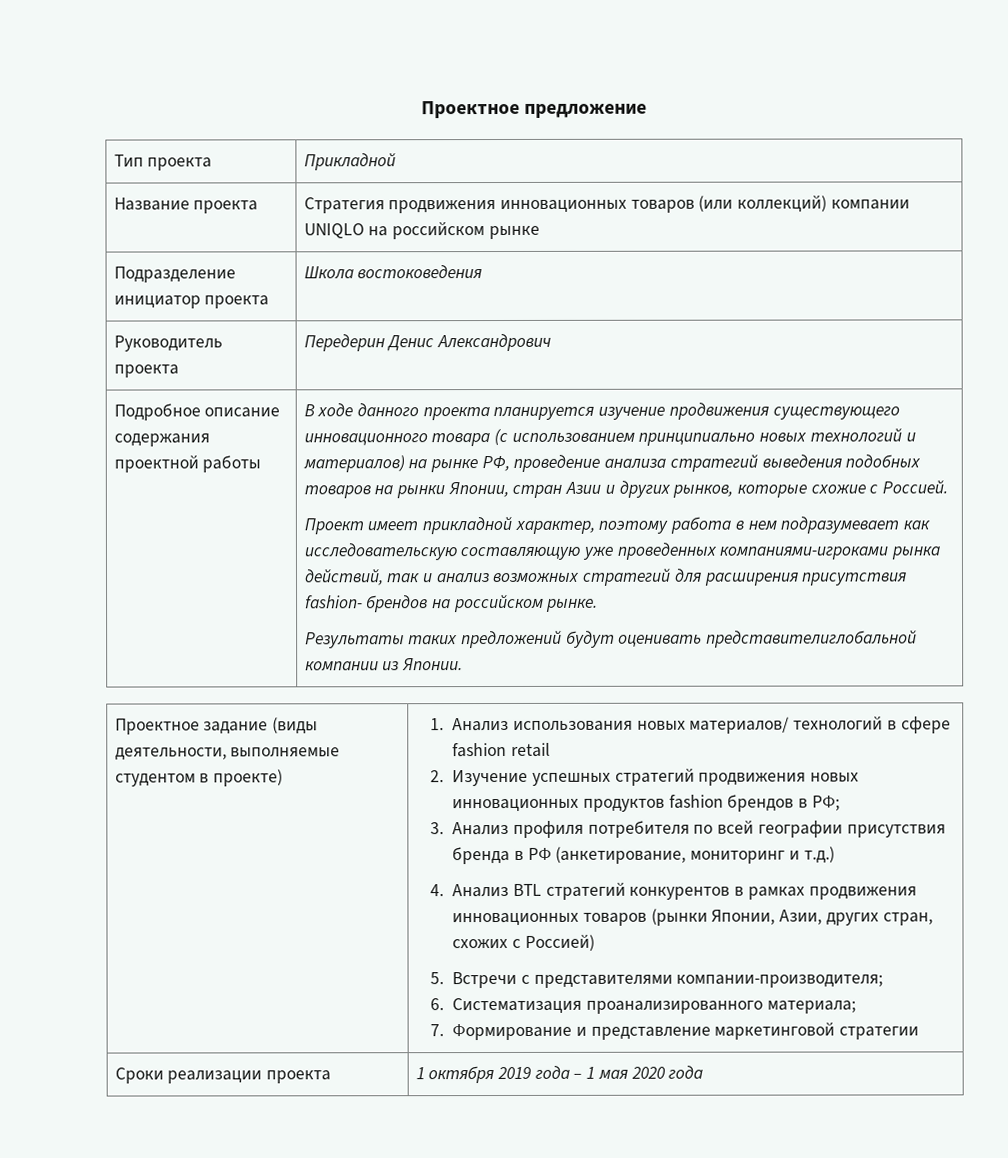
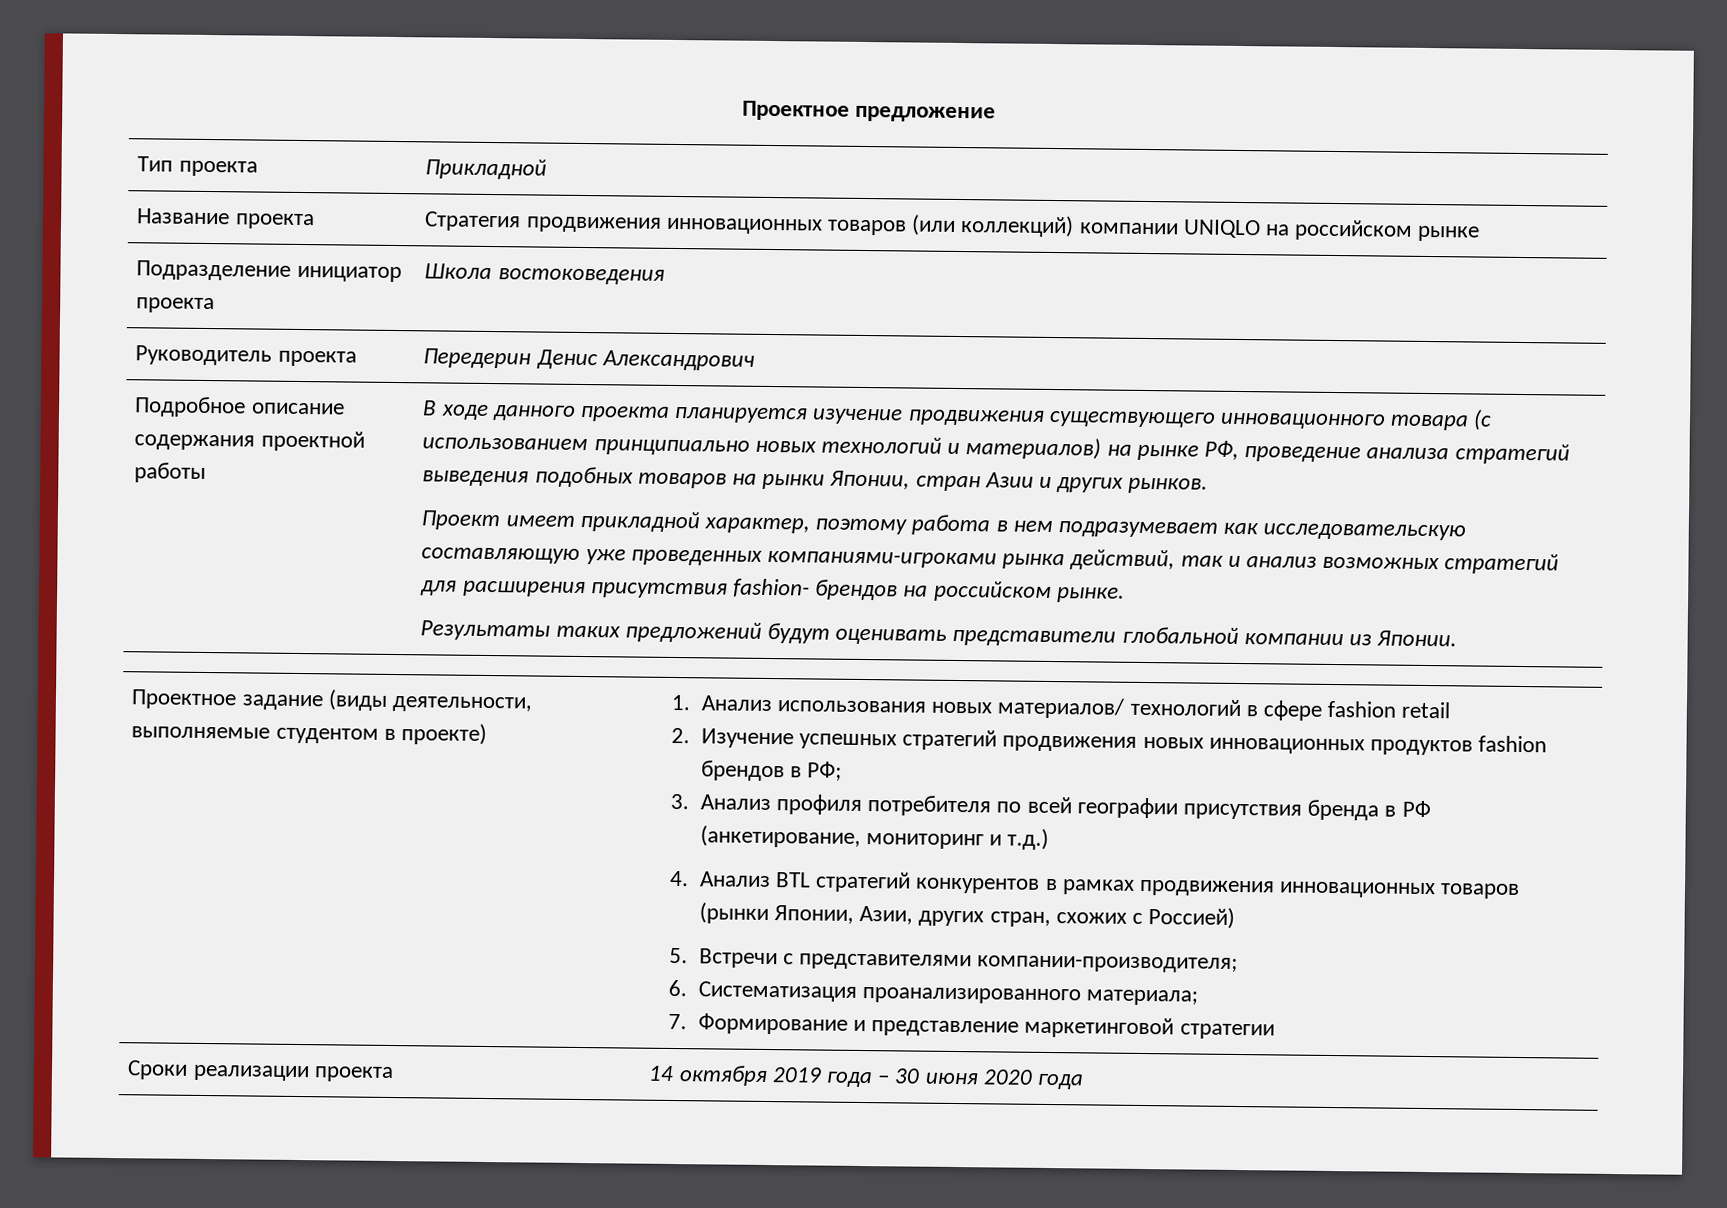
- В ходе данного проекта планируется изучение продвижения существующего инновационного товара (с использованием принципиально новых технологий и материалов) на рынке РФ, проведение анализа стратегий выведения подобных товаров на рынки Японии, стран Азии и других рынков, которые схожие с Россией.
+ В ходе данного проекта планируется изучение продвижения существующего инновационного товара (с использованием принципиально новых технологий и материалов) на рынке РФ, проведение анализа стратегий выведения подобных товаров на рынки Японии, стран Азии и других рынков.
- Результаты таких предложений будут оценивать представителиглобальной компании из Японии.
+ Результаты таких предложений будут оценивать представители глобальной компании из Японии.
- Сроки реализации проекта | 1 октября 2019 года – 1 мая 2020 года
+ Сроки реализации проекта | 14 октября 2019 года – 30 июня 2020 года

